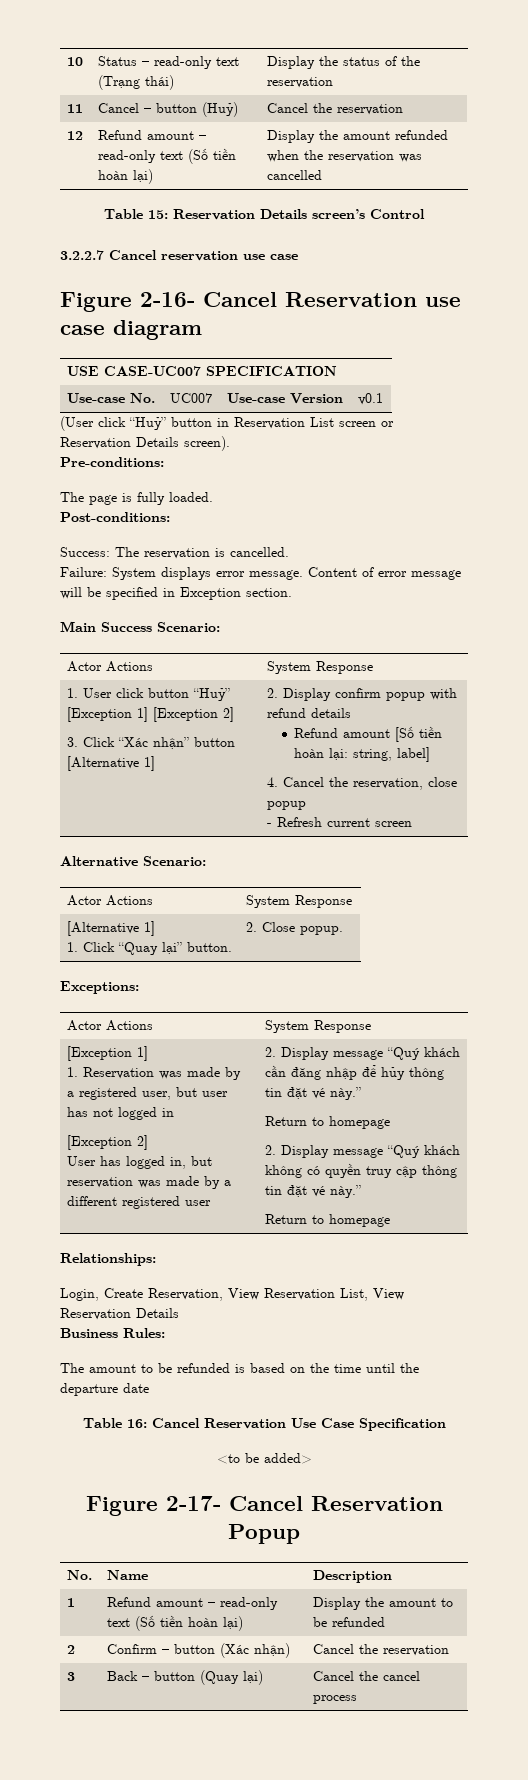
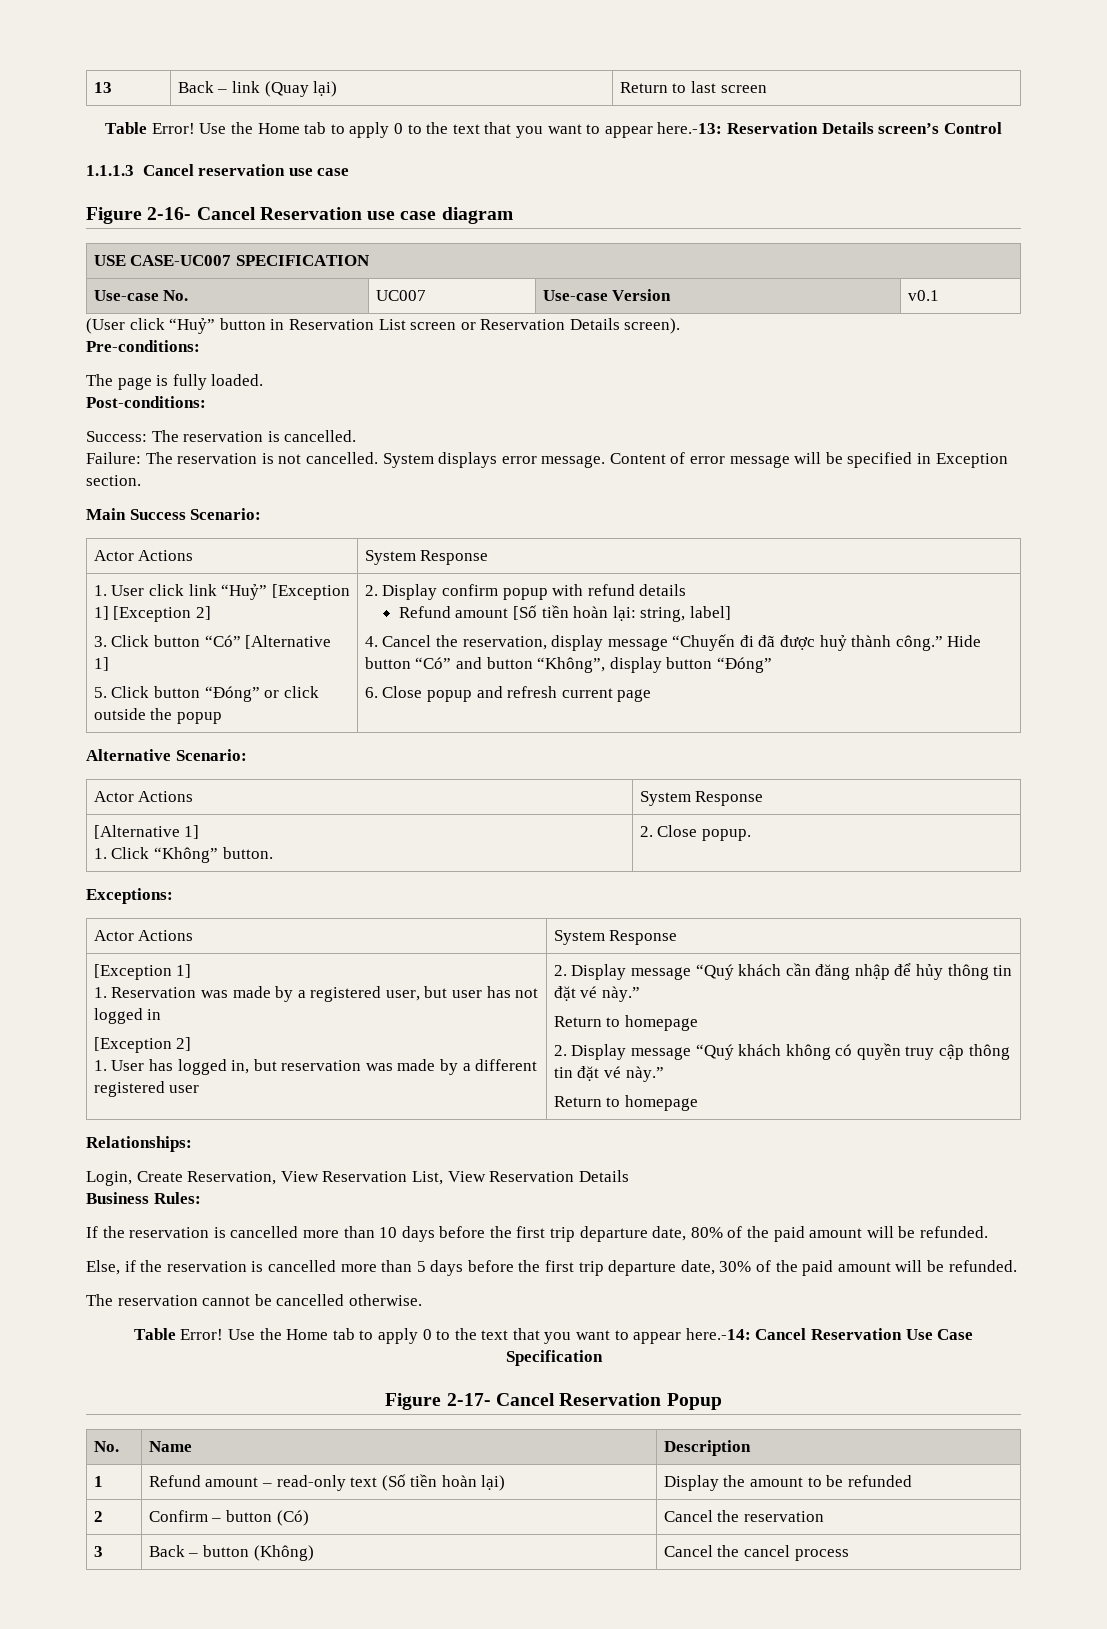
- 10 | Status – read-only text (Trạng thái) | Display the status of the reservation
- 11 | Cancel – button (Huỷ) | Cancel the reservation
- 12 | Refund amount – read-only text (Số tiền hoàn lại) | Display the amount refunded when the reservation was cancelled
- Table 15: Reservation Details screen’s Control
+ 13 | Back – link (Quay lại) | Return to last screen
+ Table Error! Use the Home tab to apply 0 to the text that you want to appear here.-13: Reservation Details screen’s Control
- 3.2.2.7 Cancel reservation use case
+ 1.1.1.3 Cancel reservation use case
- Failure: System displays error message.
+ Failure: The reservation is not cancelled. System displays error message.
- 1. User click button “Huỷ” [Exception 1] [Exception 2]
+ 1. User click link “Huỷ” [Exception 1] [Exception 2]
- 3. Click “Xác nhận” button [Alternative 1]
+ 3. Click button “Có” [Alternative 1]
+ 5. Click button “Đóng” or click outside the popup
- 4. Cancel the reservation, close popup
- - Refresh current screen
+ 4. Cancel the reservation, display message “Chuyến đi đã được huỷ thành công.” Hide button “Có” and button “Không”, display button “Đóng”
+ 6. Close popup and refresh current page
  Alternative Scenario:
  Actor Actions | System Response
  [Alternative 1]
- 1. Click “Quay lại” button. | 2. Close popup.
+ 1. Click “Không” button. | 2. Close popup.
- User has logged in, but reservation was made by a different registered user
+ 1. User has logged in, but reservation was made by a different registered user
- The amount to be refunded is based on the time until the departure date
- Table 16: Cancel Reservation Use Case Specification
+ If the reservation is cancelled more than 10 days before the first trip departure date, 80% of the paid amount will be refunded.
+ Else, if the reservation is cancelled more than 5 days before the first trip departure date, 30% of the paid amount will be refunded.
+ The reservation cannot be cancelled otherwise.
+ Table Error! Use the Home tab to apply 0 to the text that you want to appear here.-14: Cancel Reservation Use Case Specification
- <to be added>
- 2 | Confirm – button (Xác nhận) | Cancel the reservation
+ 2 | Confirm – button (Có) | Cancel the reservation
- 3 | Back – button (Quay lại) | Cancel the cancel process
+ 3 | Back – button (Không) | Cancel the cancel process

